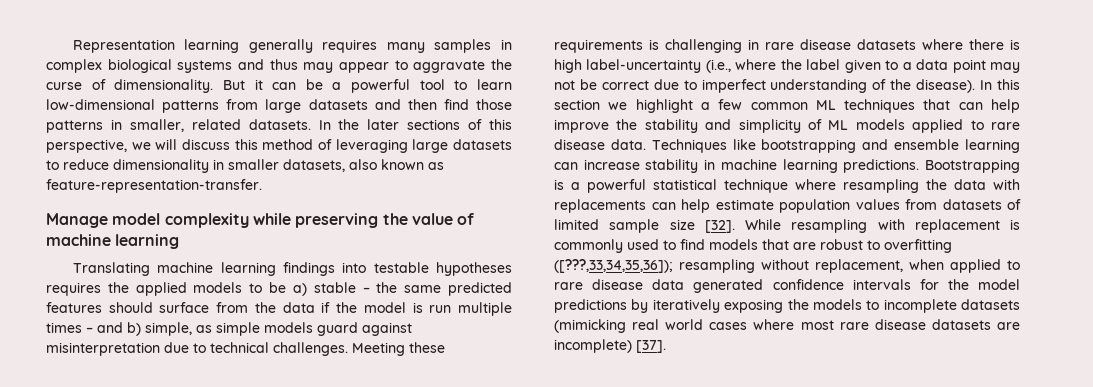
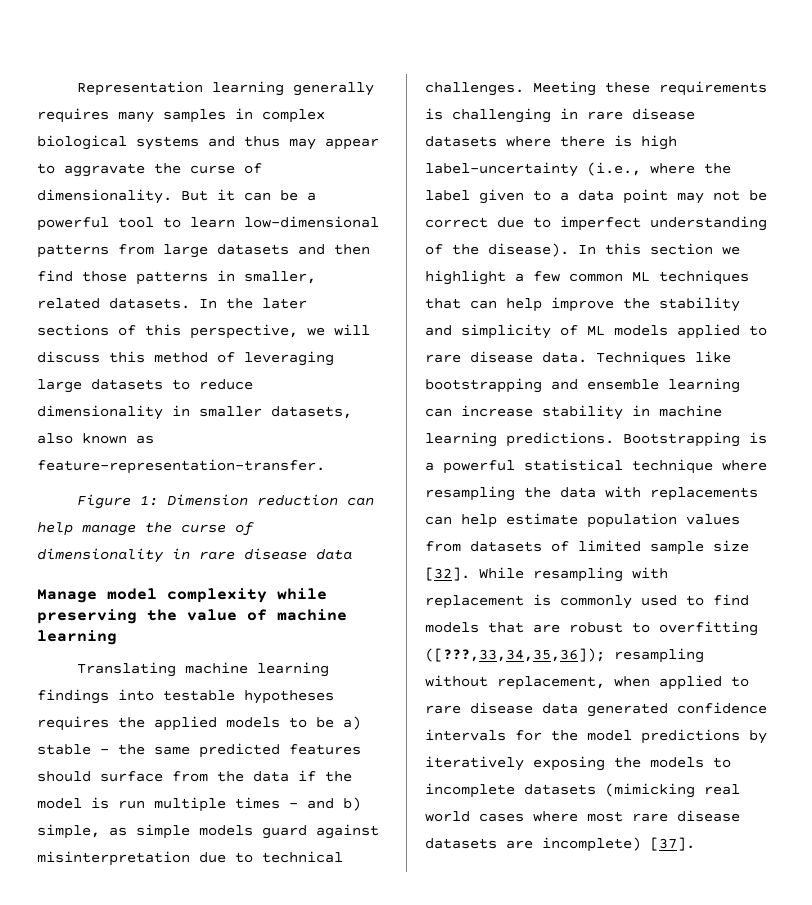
+ Figure 1: Dimension reduction can help manage the curse of dimensionality in rare disease data

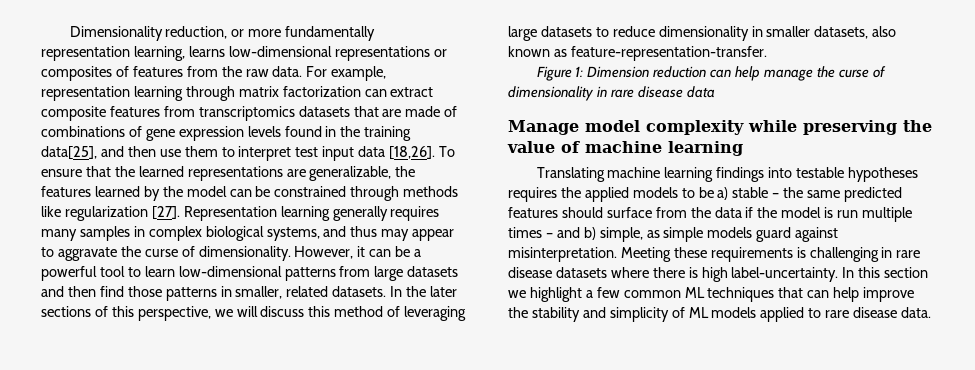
+ Dimensionality reduction, or more fundamentally representation learning, learns low-dimensional representations or composites of features from the raw data. For example, representation learning through matrix factorization can extract composite features from transcriptomics datasets that are made of combinations of gene expression levels found in the training data[25], and then use them to interpret test input data [18,26]. To ensure that the learned representations are generalizable, the features learned by the model can be constrained through methods like regularization [27].
- Representation learning generally requires many samples in complex biological systems and thus may appear to aggravate the curse of dimensionality.
+ Representation learning generally requires many samples in complex biological systems, and thus may appear to aggravate the curse of dimensionality.
- But it can be a powerful tool to learn low-dimensional patterns from large datasets and then find those patterns in smaller, related datasets.
+ However, it can be a powerful tool to learn low-dimensional patterns from large datasets and then find those patterns in smaller, related datasets.
- Translating machine learning findings into testable hypotheses requires the applied models to be a) stable – the same predicted features should surface from the data if the model is run multiple times – and b) simple, as simple models guard against misinterpretation due to technical challenges.
+ Translating machine learning findings into testable hypotheses requires the applied models to be a) stable – the same predicted features should surface from the data if the model is run multiple times – and b) simple, as simple models guard against misinterpretation.
- Meeting these requirements is challenging in rare disease datasets where there is high label-uncertainty (i.e., where the label given to a data point may not be correct due to imperfect understanding of the disease).
+ Meeting these requirements is challenging in rare disease datasets where there is high label-uncertainty.
- Techniques like bootstrapping and ensemble learning can increase stability in machine learning predictions. Bootstrapping is a powerful statistical technique where resampling the data with replacements can help estimate population values from datasets of limited sample size [32]. While resampling with replacement is commonly used to find models that are robust to overfitting ([???,33,34,35,36]); resampling without replacement, when applied to rare disease data generated confidence intervals for the model predictions by iteratively exposing the models to incomplete datasets (mimicking real world cases where most rare disease datasets are incomplete) [37].

